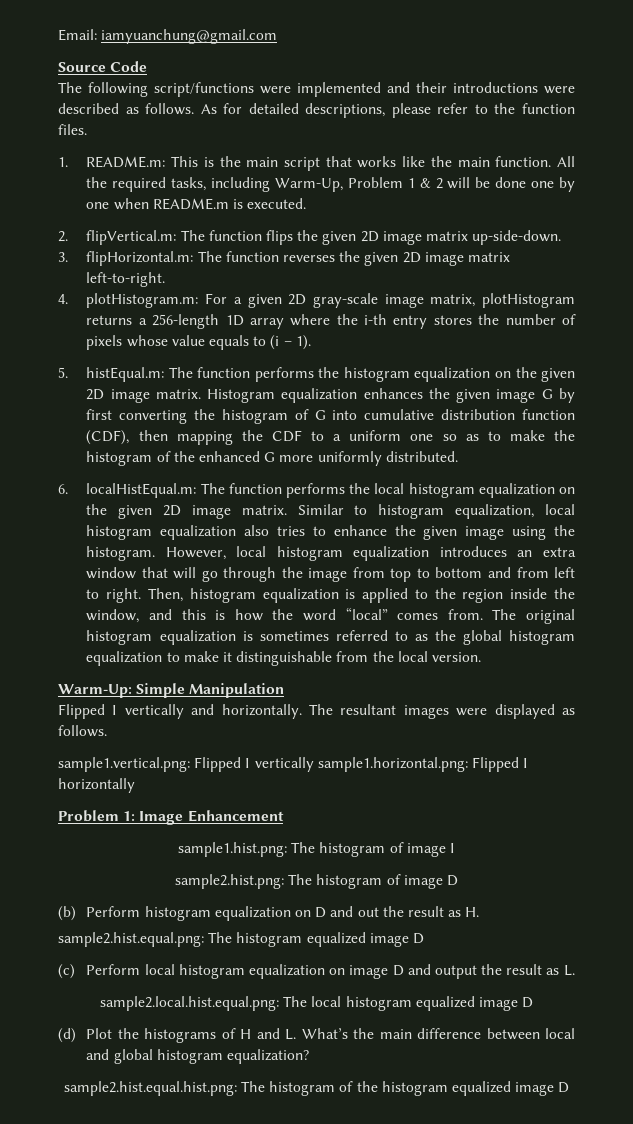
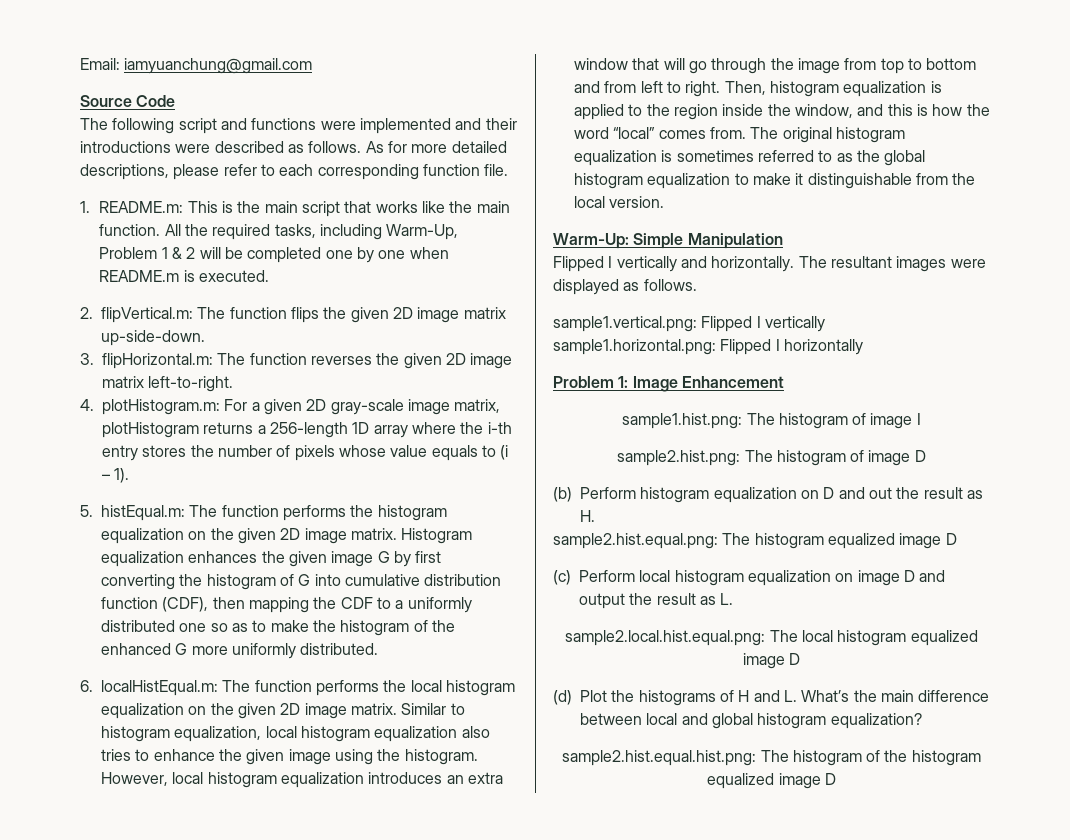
- The following script/functions were implemented and their introductions were described as follows.
+ The following script and functions were implemented and their introductions were described as follows.
- As for detailed descriptions, please refer to the function files.
+ As for more detailed descriptions, please refer to each corresponding function file.
- All the required tasks, including Warm-Up, Problem 1 & 2 will be done one by one when README.m is executed.
+ All the required tasks, including Warm-Up, Problem 1 & 2 will be completed one by one when README.m is executed.
- Histogram equalization enhances the given image G by first converting the histogram of G into cumulative distribution function (CDF), then mapping the CDF to a uniform one so as to make the histogram of the enhanced G more uniformly distributed.
+ Histogram equalization enhances the given image G by first converting the histogram of G into cumulative distribution function (CDF), then mapping the CDF to a uniformly distributed one so as to make the histogram of the enhanced G more uniformly distributed.

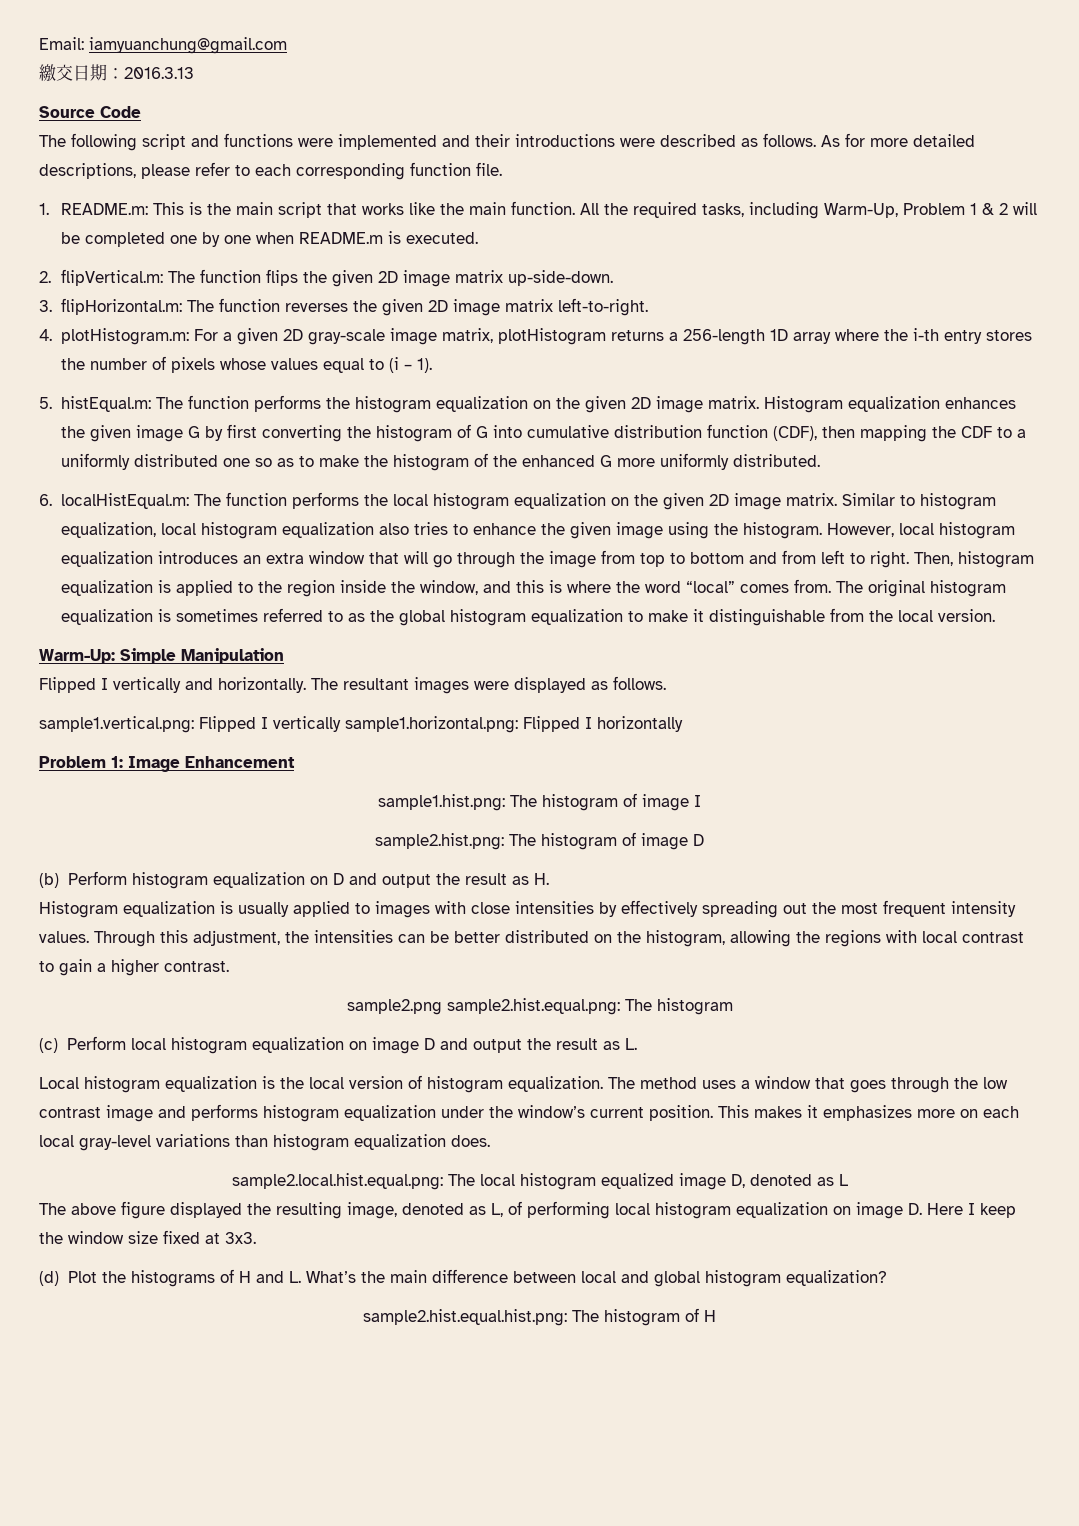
+ 繳交日期：2016.3.13
- 4. plotHistogram.m: For a given 2D gray-scale image matrix, plotHistogram returns a 256-length 1D array where the i-th entry stores the number of pixels whose value equals to (i – 1).
+ 4. plotHistogram.m: For a given 2D gray-scale image matrix, plotHistogram returns a 256-length 1D array where the i-th entry stores the number of pixels whose values equal to (i – 1).
- Then, histogram equalization is applied to the region inside the window, and this is how the word “local” comes from.
+ Then, histogram equalization is applied to the region inside the window, and this is where the word “local” comes from.
- (b) Perform histogram equalization on D and out the result as H.
+ (b) Perform histogram equalization on D and output the result as H.
- sample2.hist.equal.png: The histogram equalized image D
+ Histogram equalization is usually applied to images with close intensities by effectively spreading out the most frequent intensity values. Through this adjustment, the intensities can be better distributed on the histogram, allowing the regions with local contrast to gain a higher contrast.
+ sample2.png sample2.hist.equal.png: The histogram
+ Local histogram equalization is the local version of histogram equalization. The method uses a window that goes through the low contrast image and performs histogram equalization under the window’s current position. This makes it emphasizes more on each local gray-level variations than histogram equalization does.
- sample2.local.hist.equal.png: The local histogram equalized image D
+ sample2.local.hist.equal.png: The local histogram equalized image D, denoted as L
+ The above figure displayed the resulting image, denoted as L, of performing local histogram equalization on image D. Here I keep the window size fixed at 3x3.
- sample2.hist.equal.hist.png: The histogram of the histogram equalized image D
+ sample2.hist.equal.hist.png: The histogram of H

